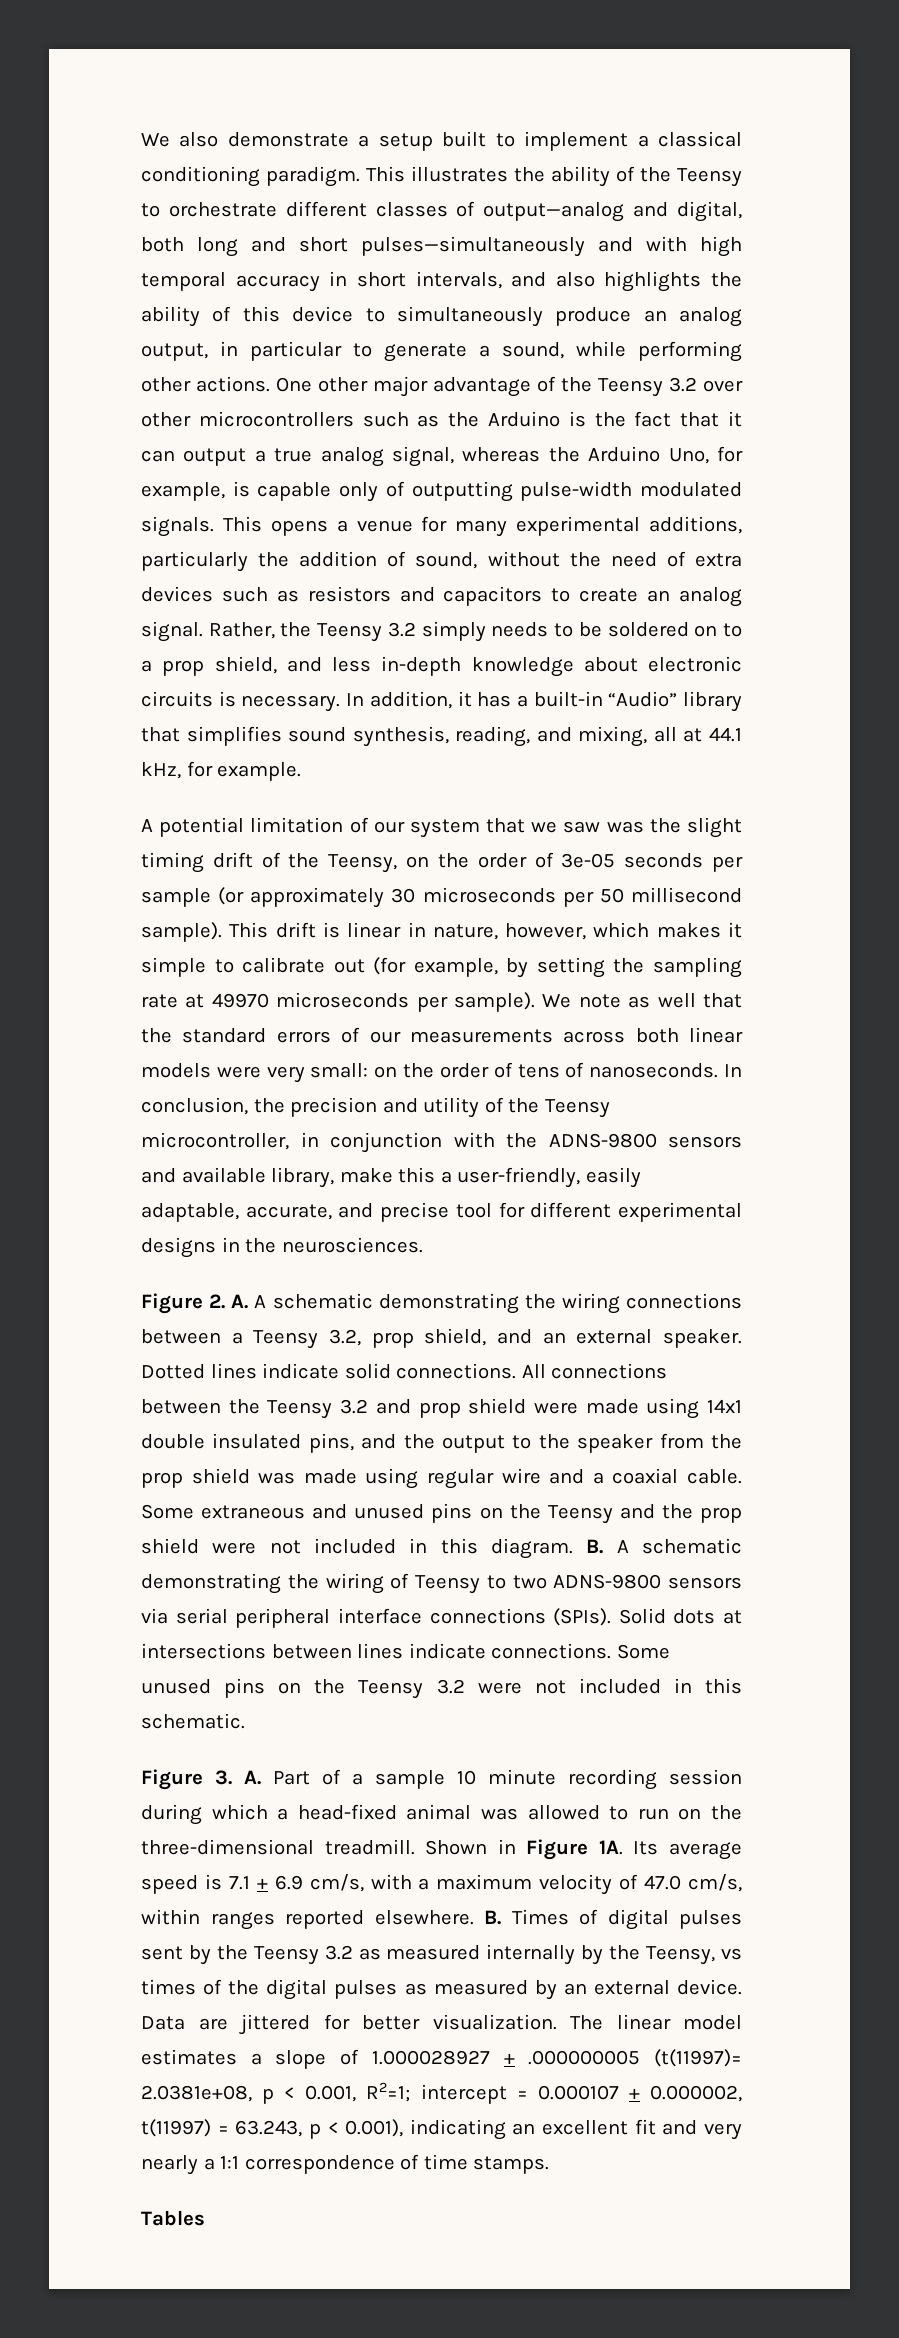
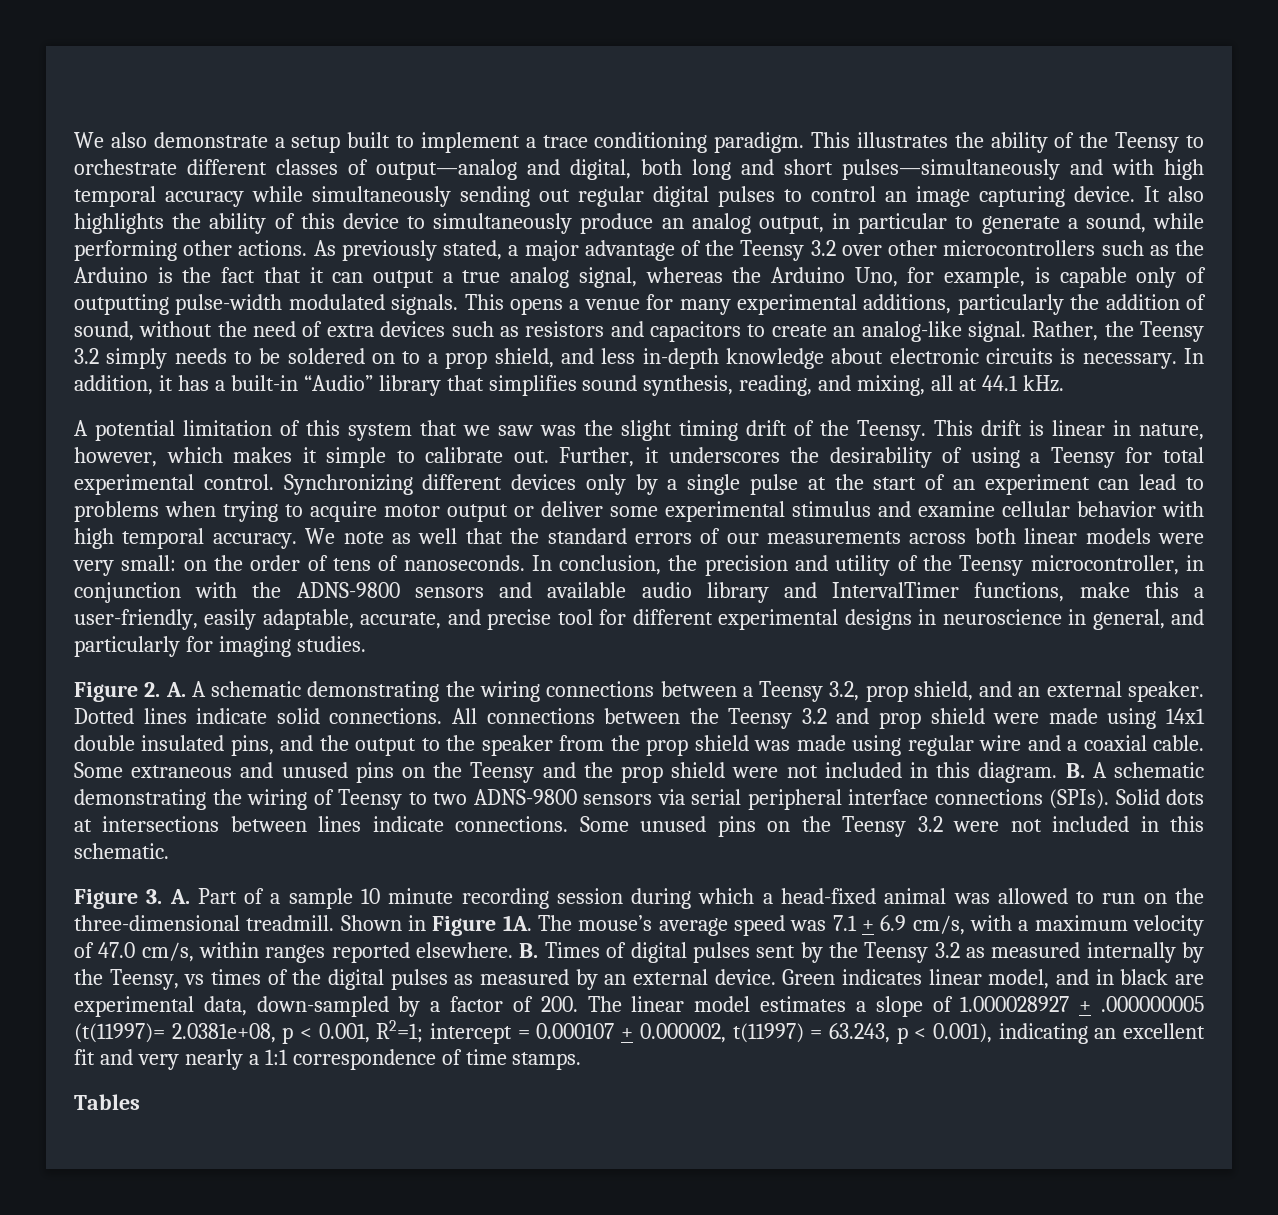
- We also demonstrate a setup built to implement a classical conditioning paradigm.
+ We also demonstrate a setup built to implement a trace conditioning paradigm.
- This illustrates the ability of the Teensy to orchestrate different classes of output—analog and digital, both long and short pulses—simultaneously and with high temporal accuracy in short intervals, and also highlights the ability of this device to simultaneously produce an analog output, in particular to generate a sound, while performing other actions.
+ This illustrates the ability of the Teensy to orchestrate different classes of output—analog and digital, both long and short pulses—simultaneously and with high temporal accuracy while simultaneously sending out regular digital pulses to control an image capturing device. It also highlights the ability of this device to simultaneously produce an analog output, in particular to generate a sound, while performing other actions.
- One other major advantage of the Teensy 3.2 over other microcontrollers such as the Arduino is the fact that it can output a true analog signal, whereas the Arduino Uno, for example, is capable only of outputting pulse-width modulated signals.
+ As previously stated, a major advantage of the Teensy 3.2 over other microcontrollers such as the Arduino is the fact that it can output a true analog signal, whereas the Arduino Uno, for example, is capable only of outputting pulse-width modulated signals.
- This opens a venue for many experimental additions, particularly the addition of sound, without the need of extra devices such as resistors and capacitors to create an analog signal.
+ This opens a venue for many experimental additions, particularly the addition of sound, without the need of extra devices such as resistors and capacitors to create an analog-like signal.
- In addition, it has a built-in “Audio” library that simplifies sound synthesis, reading, and mixing, all at 44.1 kHz, for example.
+ In addition, it has a built-in “Audio” library that simplifies sound synthesis, reading, and mixing, all at 44.1 kHz.
- A potential limitation of our system that we saw was the slight timing drift of the Teensy, on the order of 3e-05 seconds per sample (or approximately 30 microseconds per 50 millisecond sample).
+ A potential limitation of this system that we saw was the slight timing drift of the Teensy.
- This drift is linear in nature, however, which makes it simple to calibrate out (for example, by setting the sampling rate at 49970 microseconds per sample).
+ This drift is linear in nature, however, which makes it simple to calibrate out. Further, it underscores the desirability of using a Teensy for total experimental control. Synchronizing different devices only by a single pulse at the start of an experiment can lead to problems when trying to acquire motor output or deliver some experimental stimulus and examine cellular behavior with high temporal accuracy.
- In conclusion, the precision and utility of the Teensy microcontroller, in conjunction with the ADNS-9800 sensors and available library, make this a user-friendly, easily adaptable, accurate, and precise tool for different experimental designs in the neurosciences.
+ In conclusion, the precision and utility of the Teensy microcontroller, in conjunction with the ADNS-9800 sensors and available audio library and IntervalTimer functions, make this a user-friendly, easily adaptable, accurate, and precise tool for different experimental designs in neuroscience in general, and particularly for imaging studies.
- Its average speed is 7.1 + 6.9 cm/s, with a maximum velocity of 47.0 cm/s, within ranges reported elsewhere.
+ The mouse’s average speed was 7.1 + 6.9 cm/s, with a maximum velocity of 47.0 cm/s, within ranges reported elsewhere.
- Data are jittered for better visualization. The linear model estimates a slope of 1.000028927 + .000000005 (t(11997)= 2.0381e+08, p < 0.001, R2=1; intercept = 0.000107 + 0.000002, t(11997) = 63.243, p < 0.001), indicating an excellent fit and very nearly a 1:1 correspondence of time stamps.
+ Green indicates linear model, and in black are experimental data, down-sampled by a factor of 200. The linear model estimates a slope of 1.000028927 + .000000005 (t(11997)= 2.0381e+08, p < 0.001, R2=1; intercept = 0.000107 + 0.000002, t(11997) = 63.243, p < 0.001), indicating an excellent fit and very nearly a 1:1 correspondence of time stamps.

